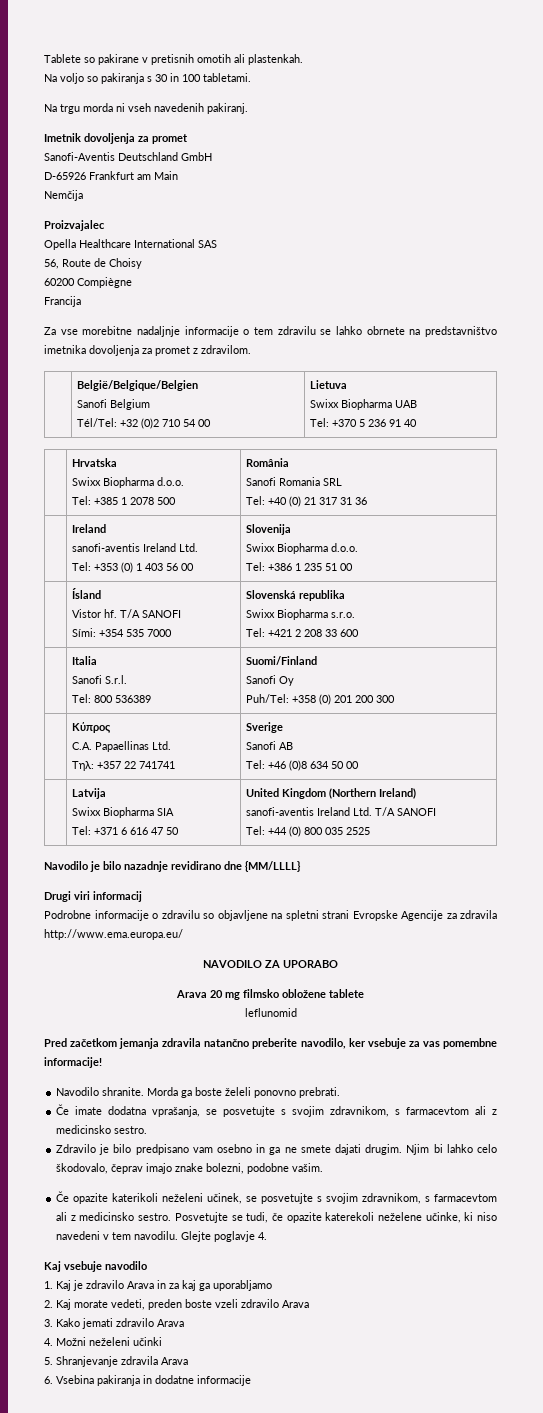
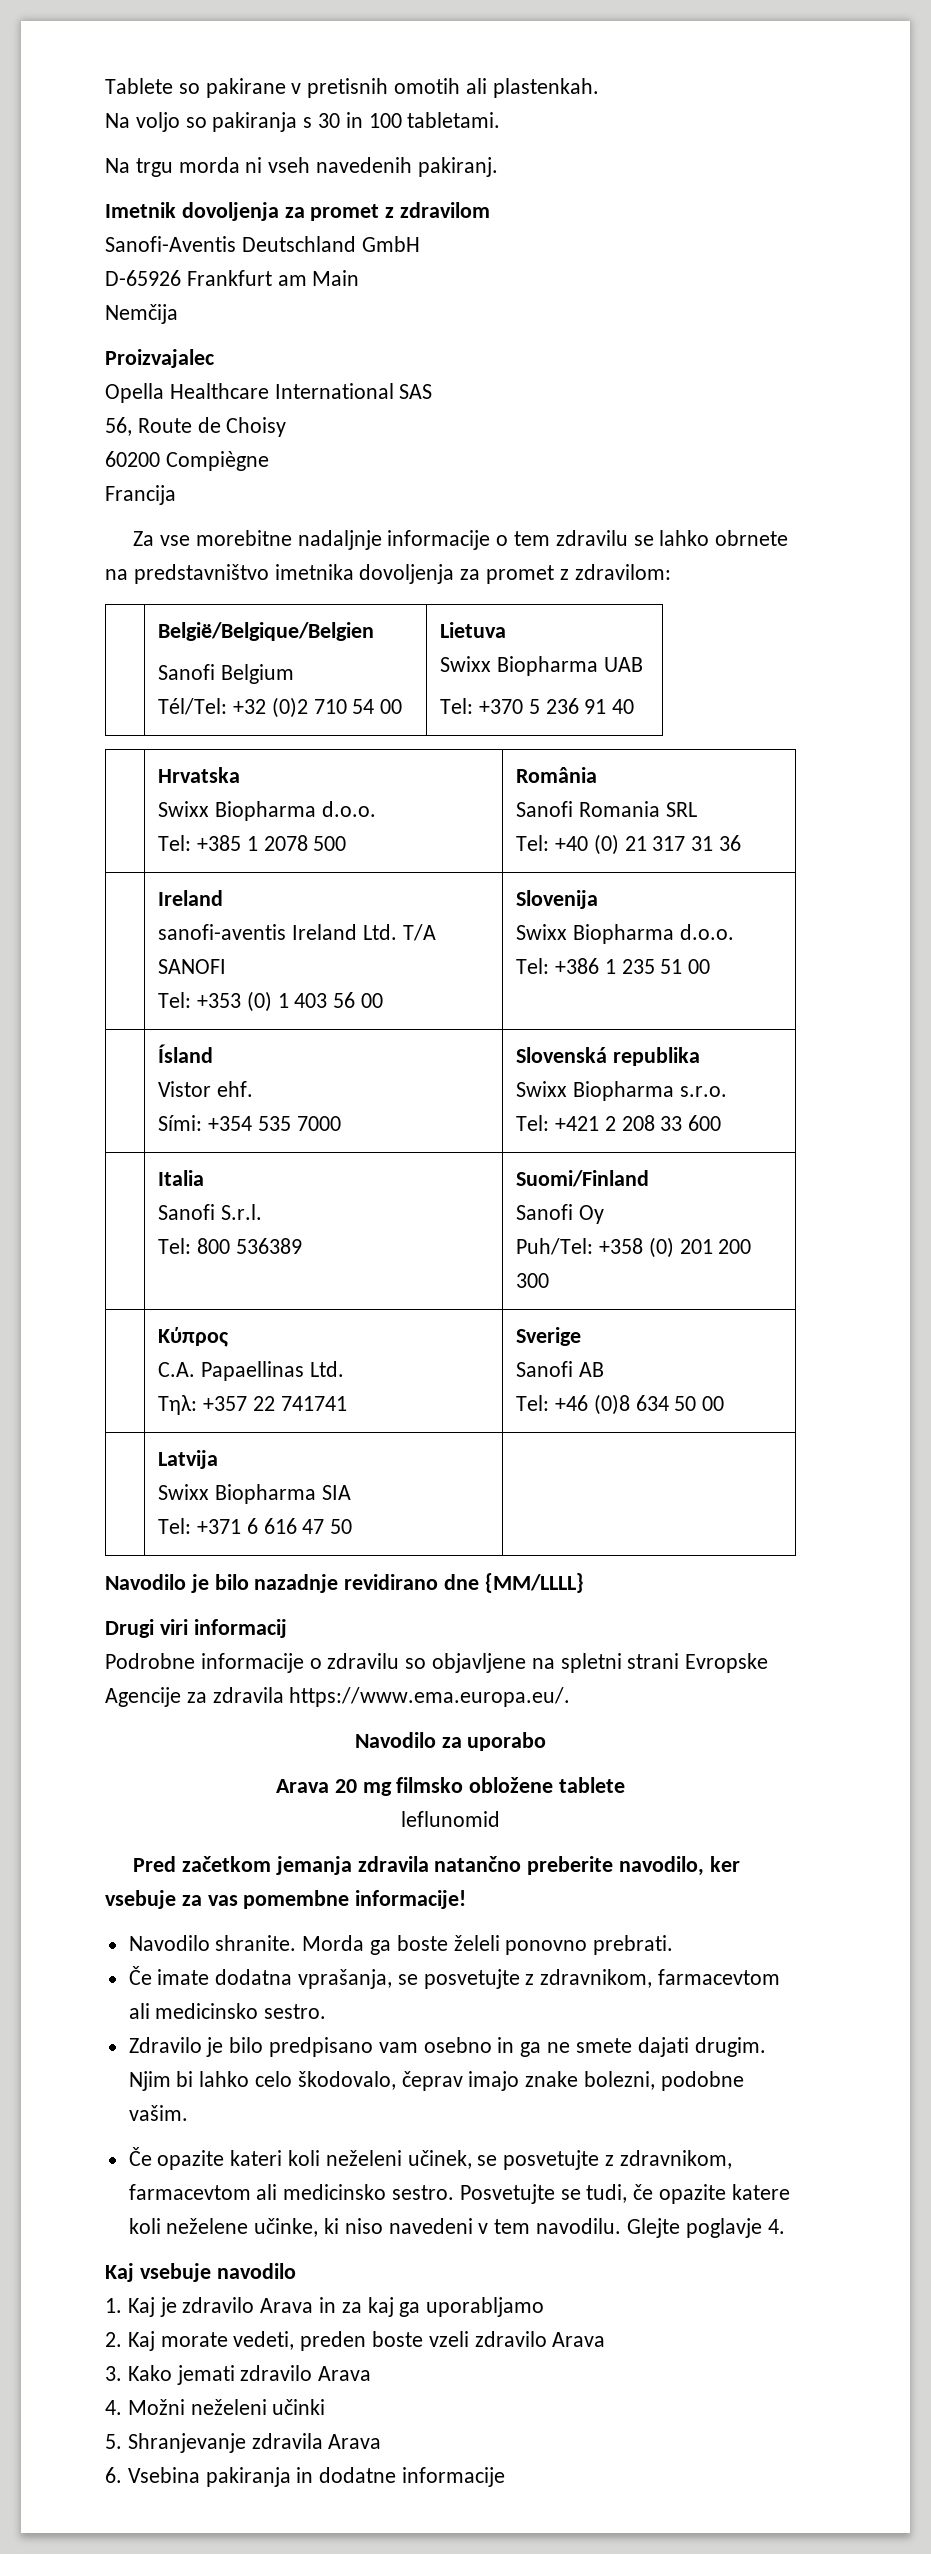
- Imetnik dovoljenja za promet
+ Imetnik dovoljenja za promet z zdravilom
- Za vse morebitne nadaljnje informacije o tem zdravilu se lahko obrnete na predstavništvo imetnika dovoljenja za promet z zdravilom.
+ Za vse morebitne nadaljnje informacije o tem zdravilu se lahko obrnete na predstavništvo imetnika dovoljenja za promet z zdravilom:
  | Ireland
- sanofi-aventis Ireland Ltd.
+ sanofi-aventis Ireland Ltd. T/A SANOFI
  | Ísland
- Vistor hf. T/A SANOFI
+ Vistor ehf.
  | Latvija
  Swixx Biopharma SIA
- Tel: +371 6 616 47 50 | United Kingdom (Northern Ireland)
- sanofi-aventis Ireland Ltd. T/A SANOFI
- Tel: +44 (0) 800 035 2525
+ Tel: +371 6 616 47 50 |
- Podrobne informacije o zdravilu so objavljene na spletni strani Evropske Agencije za zdravila http://www.ema.europa.eu/
- NAVODILO ZA UPORABO
+ Podrobne informacije o zdravilu so objavljene na spletni strani Evropske Agencije za zdravila https://www.ema.europa.eu/.
+ Navodilo za uporabo
- Če imate dodatna vprašanja, se posvetujte s svojim zdravnikom, s farmacevtom ali z medicinsko sestro.
+ Če imate dodatna vprašanja, se posvetujte z zdravnikom, farmacevtom ali medicinsko sestro.
- Če opazite katerikoli neželeni učinek, se posvetujte s svojim zdravnikom, s farmacevtom ali z medicinsko sestro.
+ Če opazite kateri koli neželeni učinek, se posvetujte z zdravnikom, farmacevtom ali medicinsko sestro.
- Posvetujte se tudi, če opazite katerekoli neželene učinke, ki niso navedeni v tem navodilu.
+ Posvetujte se tudi, če opazite katere koli neželene učinke, ki niso navedeni v tem navodilu.

